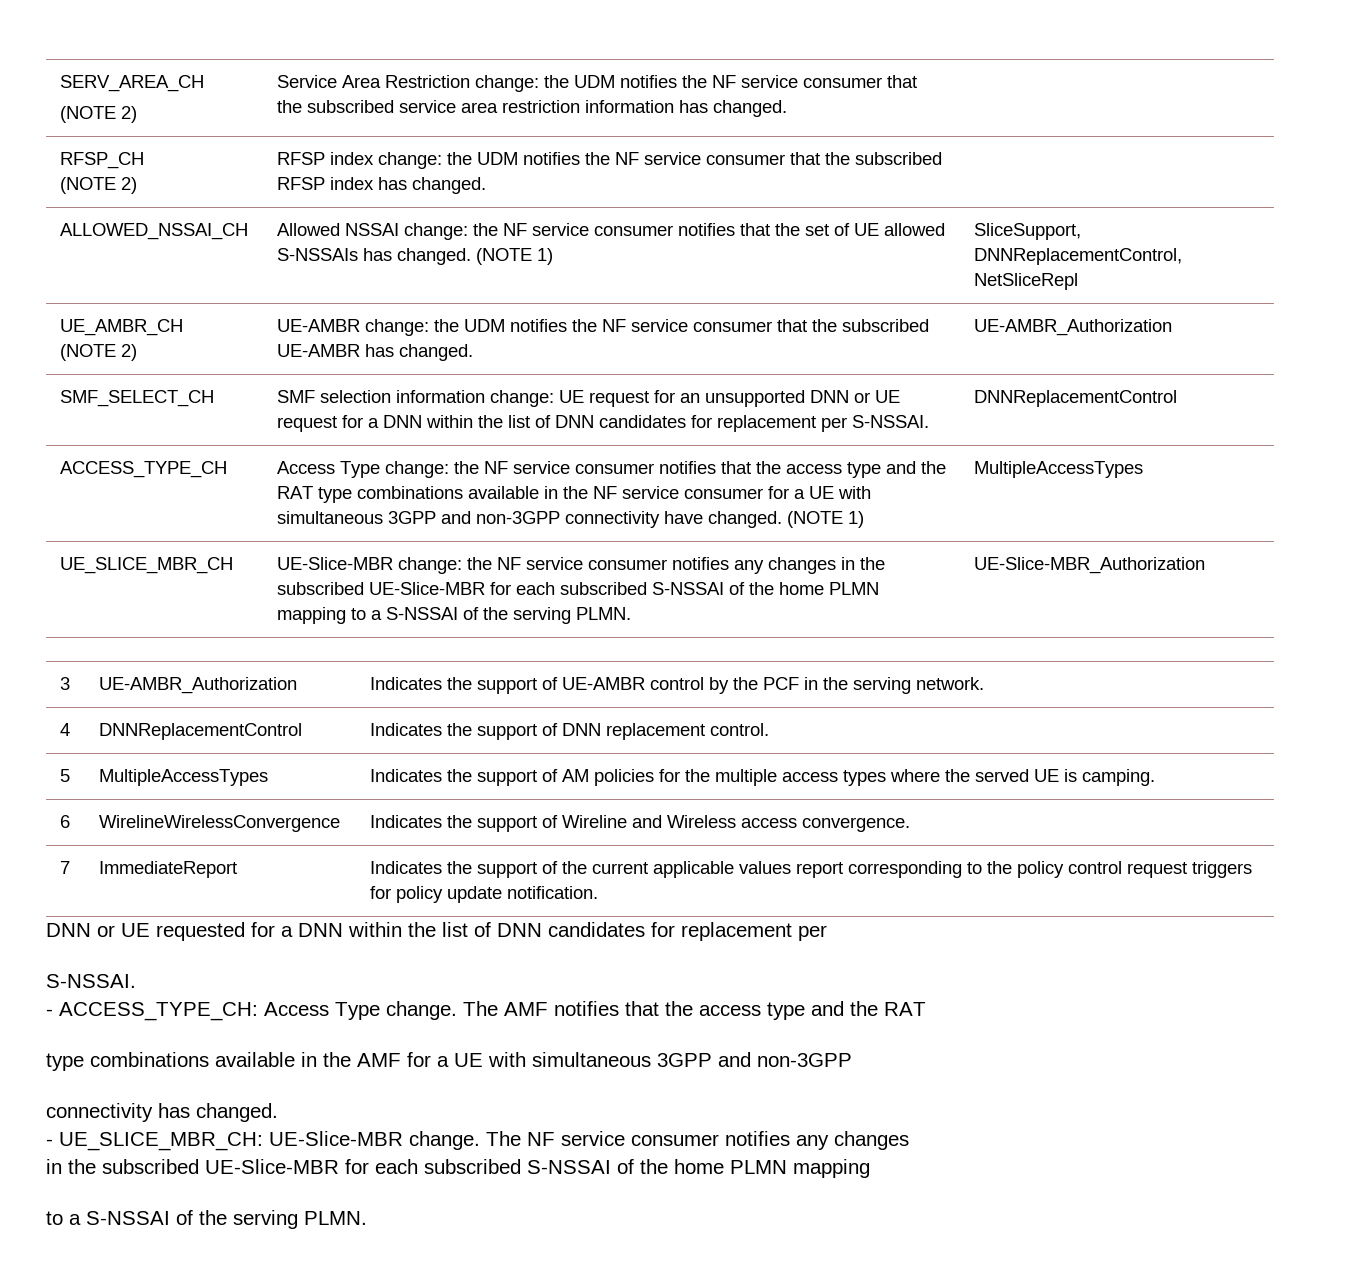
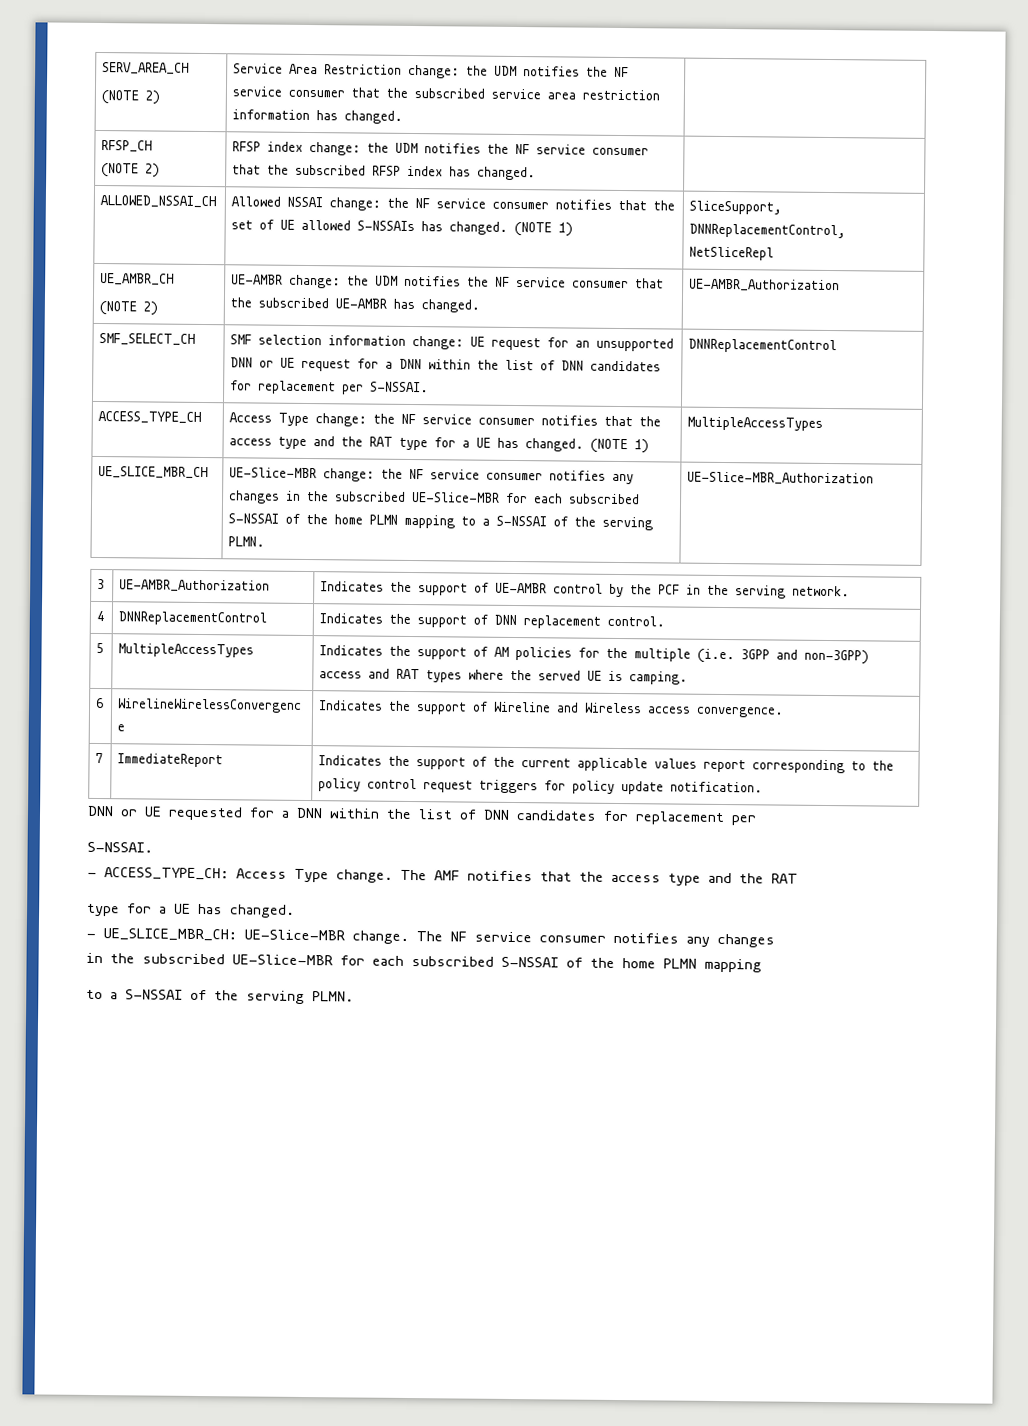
- ACCESS_TYPE_CH | Access Type change: the NF service consumer notifies that the access type and the RAT type combinations available in the NF service consumer for a UE with simultaneous 3GPP and non-3GPP connectivity have changed. (NOTE 1) | MultipleAccessTypes
+ ACCESS_TYPE_CH | Access Type change: the NF service consumer notifies that the access type and the RAT type for a UE has changed. (NOTE 1) | MultipleAccessTypes
- 5 | MultipleAccessTypes | Indicates the support of AM policies for the multiple access types where the served UE is camping.
+ 5 | MultipleAccessTypes | Indicates the support of AM policies for the multiple (i.e. 3GPP and non-3GPP) access and RAT types where the served UE is camping.
  The AMF notifies that the access type and the RAT
- type combinations available in the AMF for a UE with simultaneous 3GPP and non-3GPP
- connectivity has changed.
+ type for a UE has changed.

